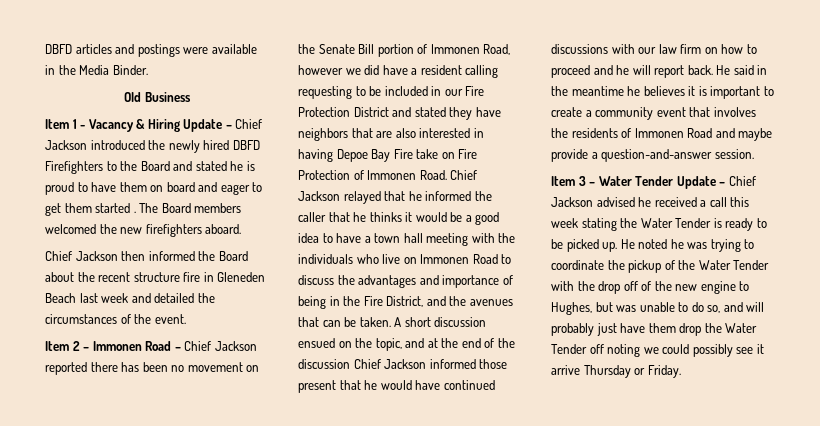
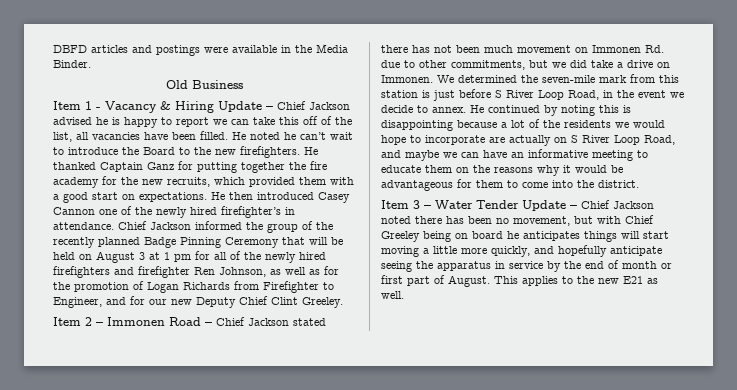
- Item 1 - Vacancy & Hiring Update – Chief Jackson introduced the newly hired DBFD Firefighters to the Board and stated he is proud to have them on board and eager to get them started . The Board members welcomed the new firefighters aboard.
- Chief Jackson then informed the Board about the recent structure fire in Gleneden Beach last week and detailed the circumstances of the event.
+ Item 1 - Vacancy & Hiring Update – Chief Jackson advised he is happy to report we can take this off of the list, all vacancies have been filled. He noted he can’t wait to introduce the Board to the new firefighters. He thanked Captain Ganz for putting together the fire academy for the new recruits, which provided them with a good start on expectations. He then introduced Casey Cannon one of the newly hired firefighter’s in attendance. Chief Jackson informed the group of the recently planned Badge Pinning Ceremony that will be held on August 3 at 1 pm for all of the newly hired firefighters and firefighter Ren Johnson, as well as for the promotion of Logan Richards from Firefighter to Engineer, and for our new Deputy Chief Clint Greeley.
- Item 2 – Immonen Road – Chief Jackson reported there has been no movement on the Senate Bill portion of Immonen Road, however we did have a resident calling requesting to be included in our Fire Protection District and stated they have neighbors that are also interested in having Depoe Bay Fire take on Fire Protection of Immonen Road. Chief Jackson relayed that he informed the caller that he thinks it would be a good idea to have a town hall meeting with the individuals who live on Immonen Road to discuss the advantages and importance of being in the Fire District, and the avenues that can be taken. A short discussion ensued on the topic, and at the end of the discussion Chief Jackson informed those present that he would have continued discussions with our law firm on how to proceed and he will report back. He said in the meantime he believes it is important to create a community event that involves the residents of Immonen Road and maybe provide a question-and-answer session.
+ Item 2 – Immonen Road – Chief Jackson stated there has not been much movement on Immonen Rd. due to other commitments, but we did take a drive on Immonen. We determined the seven-mile mark from this station is just before S River Loop Road, in the event we decide to annex. He continued by noting this is disappointing because a lot of the residents we would hope to incorporate are actually on S River Loop Road, and maybe we can have an informative meeting to educate them on the reasons why it would be advantageous for them to come into the district.
- Item 3 – Water Tender Update – Chief Jackson advised he received a call this week stating the Water Tender is ready to be picked up. He noted he was trying to coordinate the pickup of the Water Tender with the drop off of the new engine to Hughes, but was unable to do so, and will probably just have them drop the Water Tender off noting we could possibly see it arrive Thursday or Friday.
+ Item 3 – Water Tender Update – Chief Jackson noted there has been no movement, but with Chief Greeley being on board he anticipates things will start moving a little more quickly, and hopefully anticipate seeing the apparatus in service by the end of month or first part of August. This applies to the new E21 as well.

